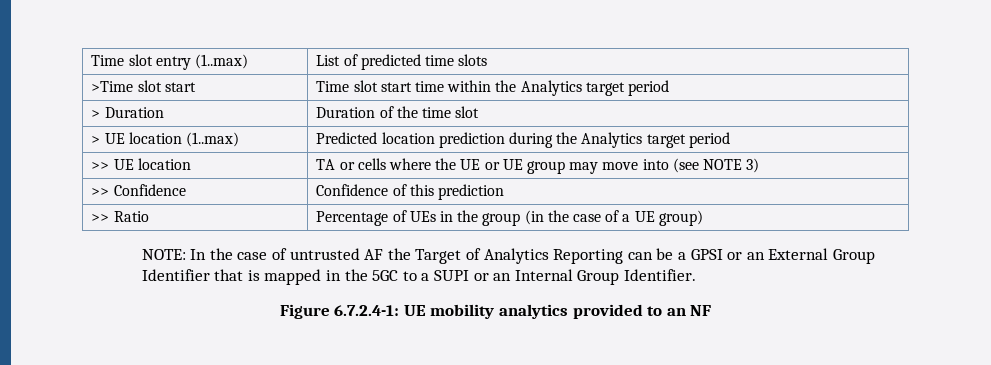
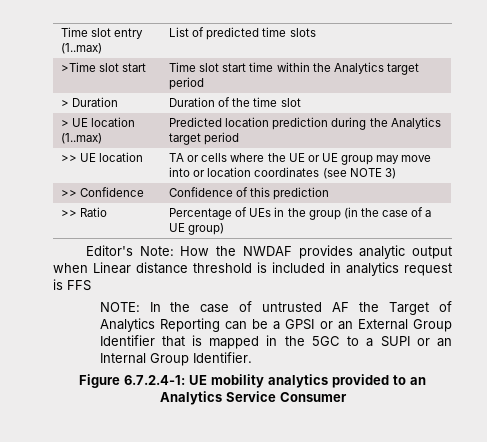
- >> UE location | TA or cells where the UE or UE group may move into (see NOTE 3)
+ >> UE location | TA or cells where the UE or UE group may move into or location coordinates (see NOTE 3)
+ Editor's Note: How the NWDAF provides analytic output when Linear distance threshold is included in analytics request is FFS
- Figure 6.7.2.4-1: UE mobility analytics provided to an NF
+ Figure 6.7.2.4-1: UE mobility analytics provided to an Analytics Service Consumer

